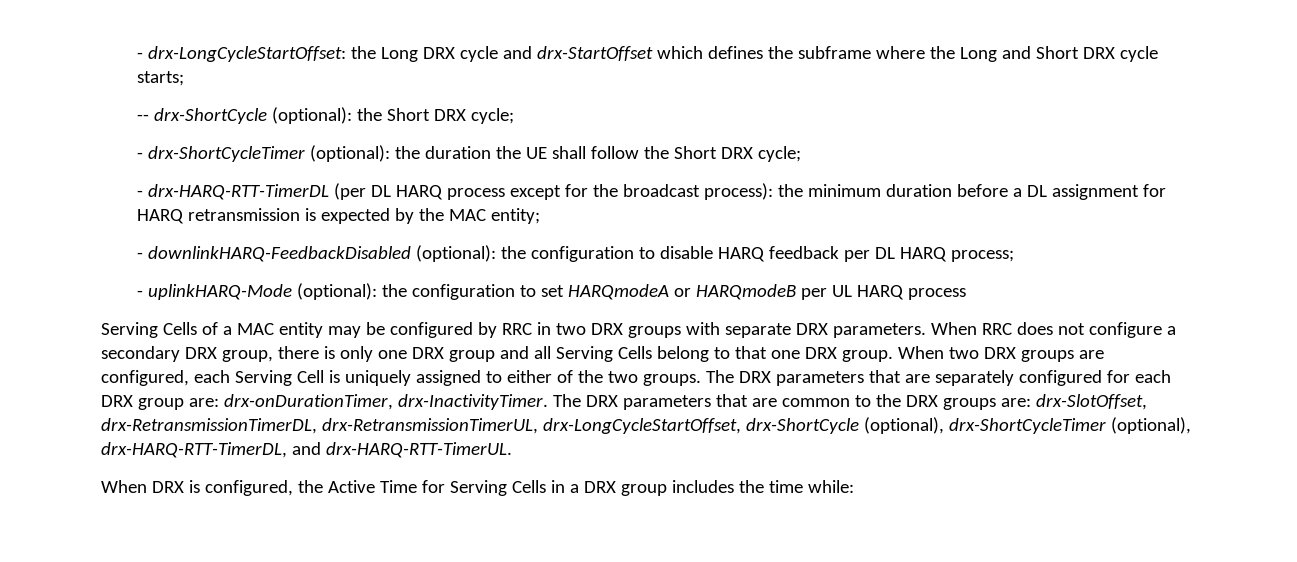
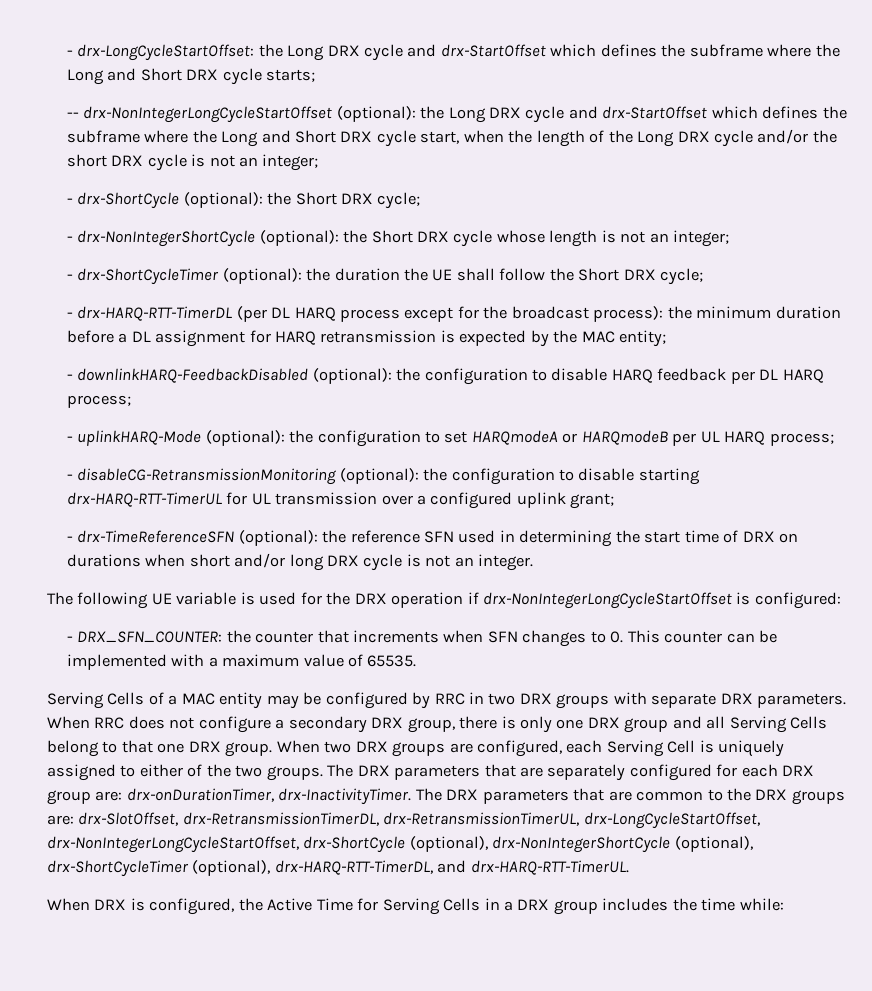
- -- drx-ShortCycle (optional): the Short DRX cycle;
+ -- drx-NonIntegerLongCycleStartOffset (optional): the Long DRX cycle and drx-StartOffset which defines the subframe where the Long and Short DRX cycle start, when the length of the Long DRX cycle and/or the short DRX cycle is not an integer;
+ - drx-ShortCycle (optional): the Short DRX cycle;
+ - drx-NonIntegerShortCycle (optional): the Short DRX cycle whose length is not an integer;
- - uplinkHARQ-Mode (optional): the configuration to set HARQmodeA or HARQmodeB per UL HARQ process
+ - uplinkHARQ-Mode (optional): the configuration to set HARQmodeA or HARQmodeB per UL HARQ process;
+ - disableCG-RetransmissionMonitoring (optional): the configuration to disable starting drx-HARQ-RTT-TimerUL for UL transmission over a configured uplink grant;
+ - drx-TimeReferenceSFN (optional): the reference SFN used in determining the start time of DRX on durations when short and/or long DRX cycle is not an integer.
+ The following UE variable is used for the DRX operation if drx-NonIntegerLongCycleStartOffset is configured:
+ - DRX_SFN_COUNTER: the counter that increments when SFN changes to 0. This counter can be implemented with a maximum value of 65535.
- The DRX parameters that are common to the DRX groups are: drx-SlotOffset, drx-RetransmissionTimerDL, drx-RetransmissionTimerUL, drx-LongCycleStartOffset, drx-ShortCycle (optional), drx-ShortCycleTimer (optional), drx-HARQ-RTT-TimerDL, and drx-HARQ-RTT-TimerUL.
+ The DRX parameters that are common to the DRX groups are: drx-SlotOffset, drx-RetransmissionTimerDL, drx-RetransmissionTimerUL, drx-LongCycleStartOffset, drx-NonIntegerLongCycleStartOffset, drx-ShortCycle (optional), drx-NonIntegerShortCycle (optional), drx-ShortCycleTimer (optional), drx-HARQ-RTT-TimerDL, and drx-HARQ-RTT-TimerUL.

